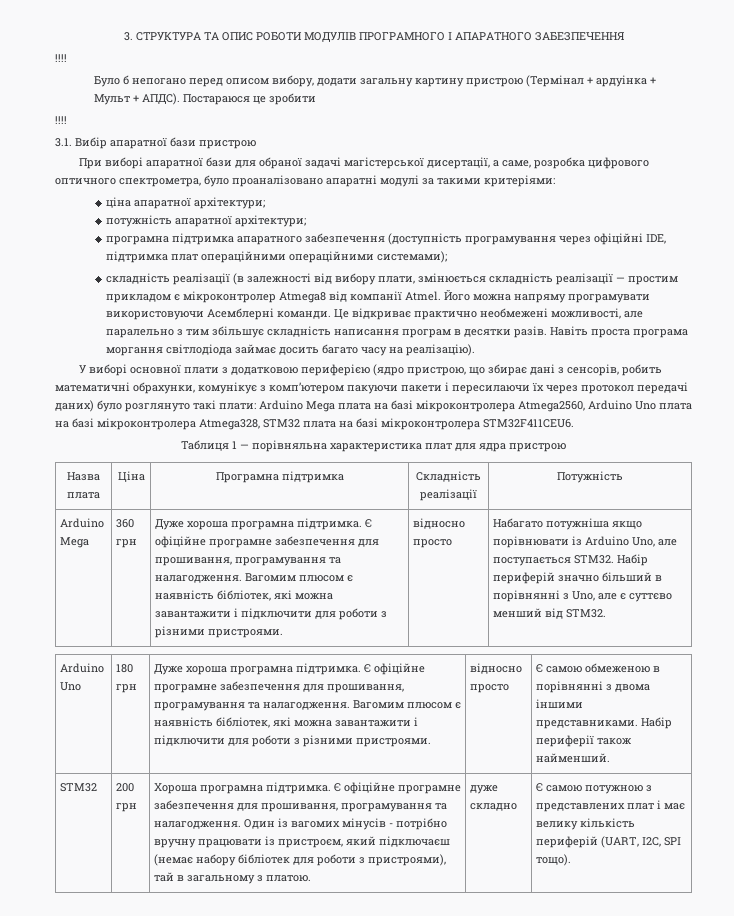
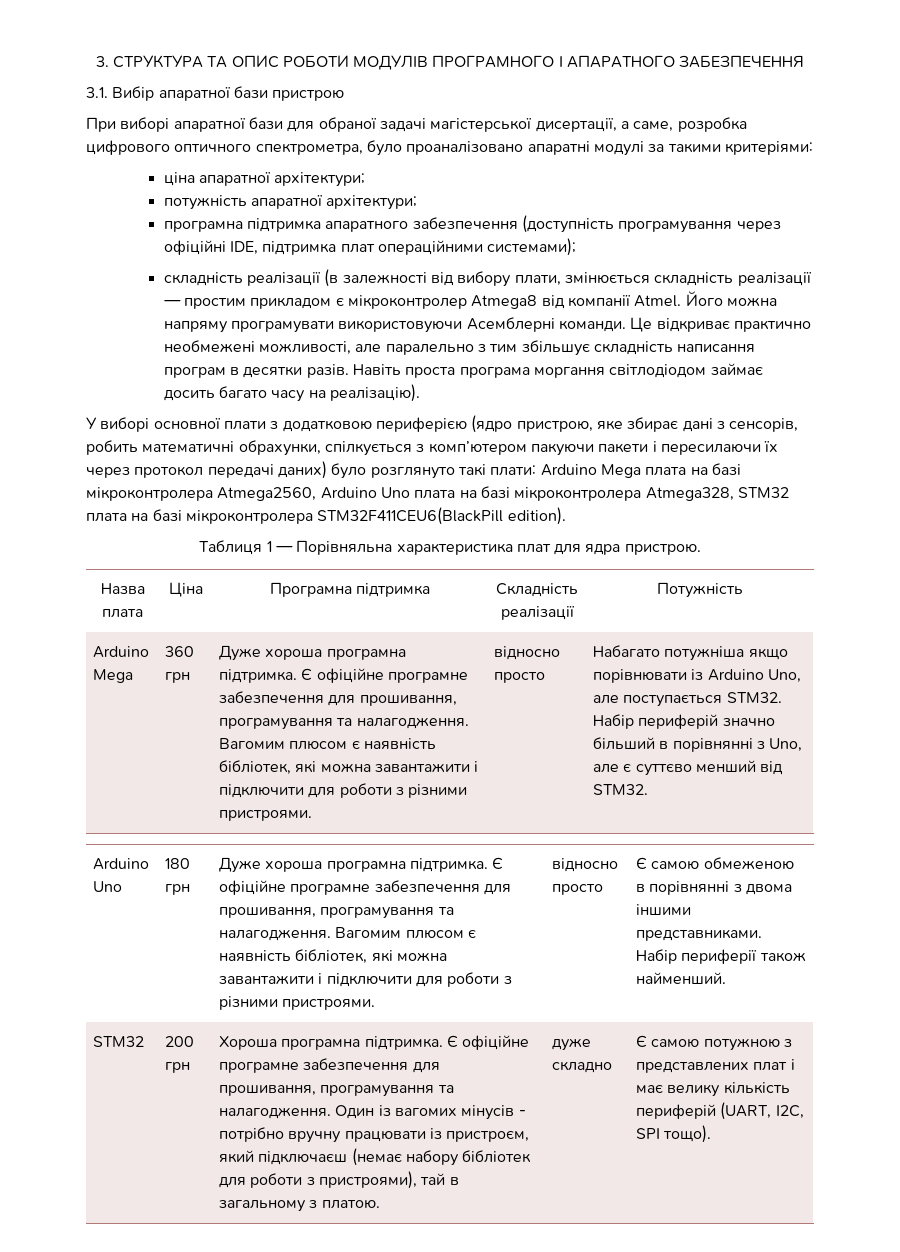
  3. СТРУКТУРА ТА ОПИС РОБОТИ МОДУЛІВ ПРОГРАМНОГО І АПАРАТНОГО ЗАБЕЗПЕЧЕННЯ
- !!!!
- Було б непогано перед описом вибору, додати загальну картину пристрою (Термінал + ардуінка + Мульт + АПДС). Постараюся це зробити
- !!!!
- програмна підтримка апаратного забезпечення (доступність програмування через офіційні IDE, підтримка плат операційними операційними системами);
+ програмна підтримка апаратного забезпечення (доступність програмування через офіційні IDE, підтримка плат операційними системами);
- Навіть проста програма моргання світлодіода займає досить багато часу на реалізацію).
+ Навіть проста програма моргання світлодіодом займає досить багато часу на реалізацію).
- У виборі основної плати з додатковою периферією (ядро пристрою, що збирає дані з сенсорів, робить математичні обрахунки, комунікує з комп’ютером пакуючи пакети і пересилаючи їх через протокол передачі даних) було розглянуто такі плати: Arduino Mega плата на базі мікроконтролера Atmega2560, Arduino Uno плата на базі мікроконтролера Atmega328, STM32 плата на базі мікроконтролера STM32F411CEU6.
+ У виборі основної плати з додатковою периферією (ядро пристрою, яке збирає дані з сенсорів, робить математичні обрахунки, спілкується з комп’ютером пакуючи пакети і пересилаючи їх через протокол передачі даних) було розглянуто такі плати: Arduino Mega плата на базі мікроконтролера Atmega2560, Arduino Uno плата на базі мікроконтролера Atmega328, STM32 плата на базі мікроконтролера STM32F411CEU6(BlackPill edition).
- Таблиця 1 — порівняльна характеристика плат для ядра пристрою
+ Таблиця 1 — Порівняльна характеристика плат для ядра пристрою.

